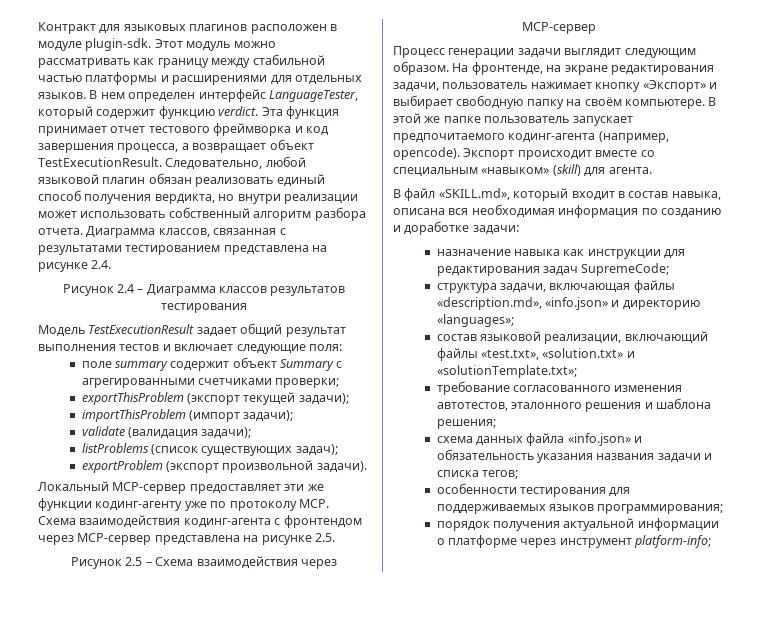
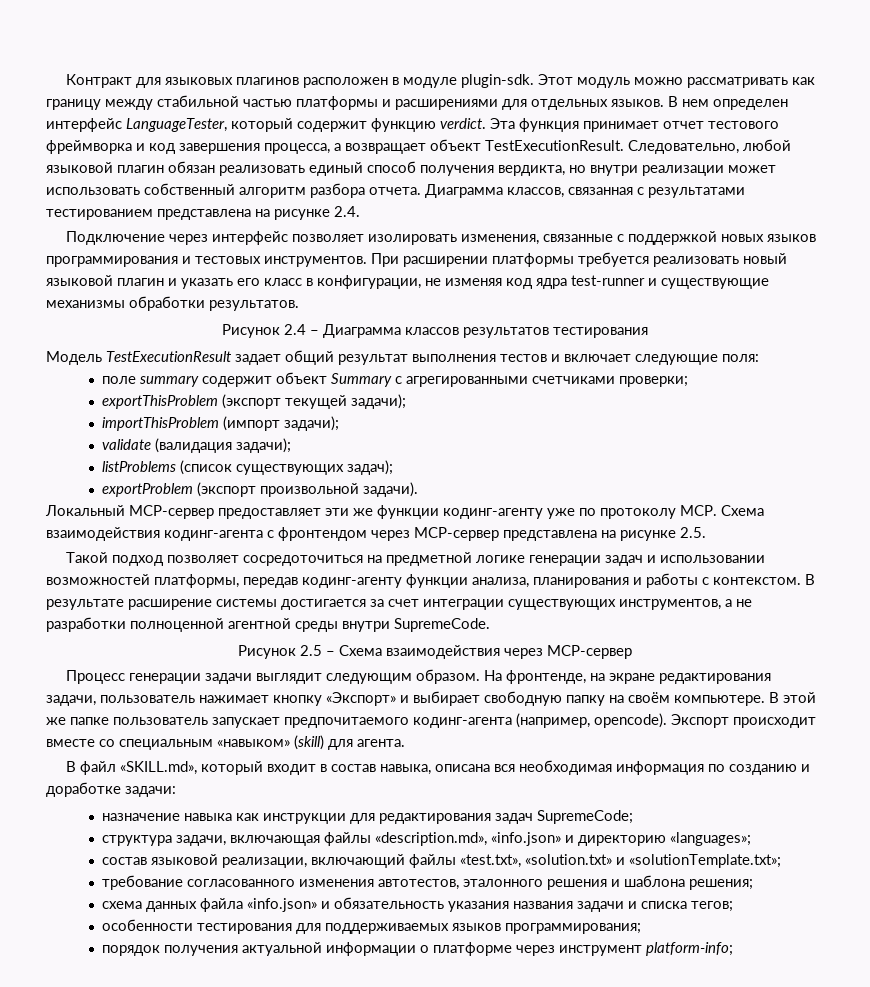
+ Подключение через интерфейс позволяет изолировать изменения, связанные с поддержкой новых языков программирования и тестовых инструментов. При расширении платформы требуется реализовать новый языковой плагин и указать его класс в конфигурации, не изменяя код ядра test-runner и существующие механизмы обработки результатов.
+ Такой подход позволяет сосредоточиться на предметной логике генерации задач и использовании возможностей платформы, передав кодинг-агенту функции анализа, планирования и работы с контекстом. В результате расширение системы достигается за счет интеграции существующих инструментов, а не разработки полноценной агентной среды внутри SupremeCode.

